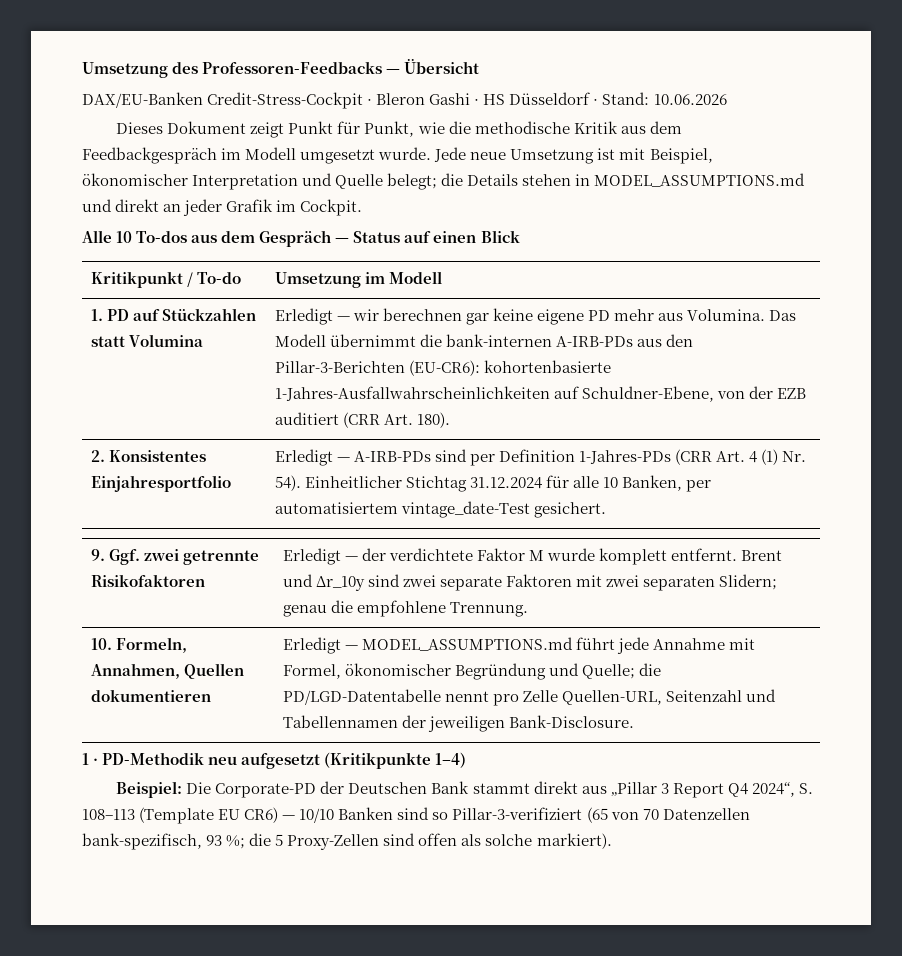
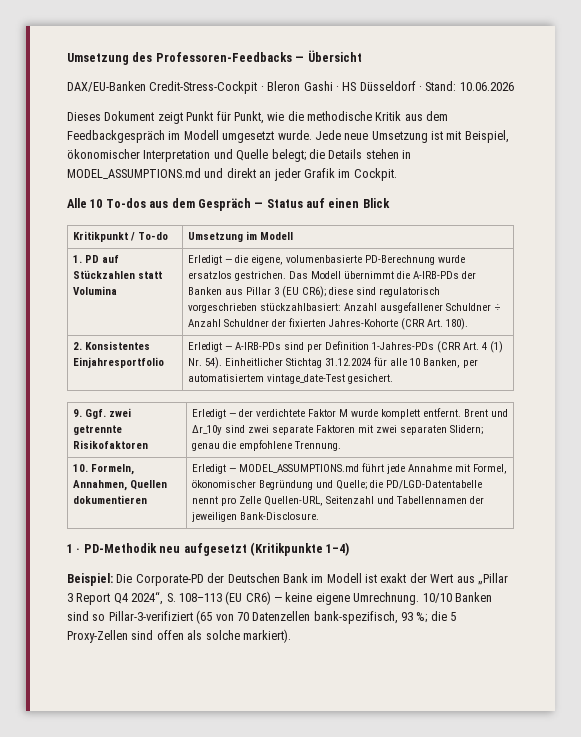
- Erledigt — wir berechnen gar keine eigene PD mehr aus Volumina. Das Modell übernimmt die bank-internen A-IRB-PDs aus den Pillar-3-Berichten (EU-CR6): kohortenbasierte 1-Jahres-Ausfallwahrscheinlichkeiten auf Schuldner-Ebene, von der EZB auditiert (CRR Art. 180).
+ Erledigt — die eigene, volumenbasierte PD-Berechnung wurde ersatzlos gestrichen. Das Modell übernimmt die A-IRB-PDs der Banken aus Pillar 3 (EU CR6); diese sind regulatorisch vorgeschrieben stückzahlbasiert: Anzahl ausgefallener Schuldner ÷ Anzahl Schuldner der fixierten Jahres-Kohorte (CRR Art. 180).
- Beispiel: Die Corporate-PD der Deutschen Bank stammt direkt aus „Pillar 3 Report Q4 2024“, S. 108–113 (Template EU CR6) — 10/10 Banken sind so Pillar-3-verifiziert (65 von 70 Datenzellen bank-spezifisch, 93 %; die 5 Proxy-Zellen sind offen als solche markiert).
+ Beispiel: Die Corporate-PD der Deutschen Bank im Modell ist exakt der Wert aus „Pillar 3 Report Q4 2024“, S. 108–113 (EU CR6) — keine eigene Umrechnung. 10/10 Banken sind so Pillar-3-verifiziert (65 von 70 Datenzellen bank-spezifisch, 93 %; die 5 Proxy-Zellen sind offen als solche markiert).

